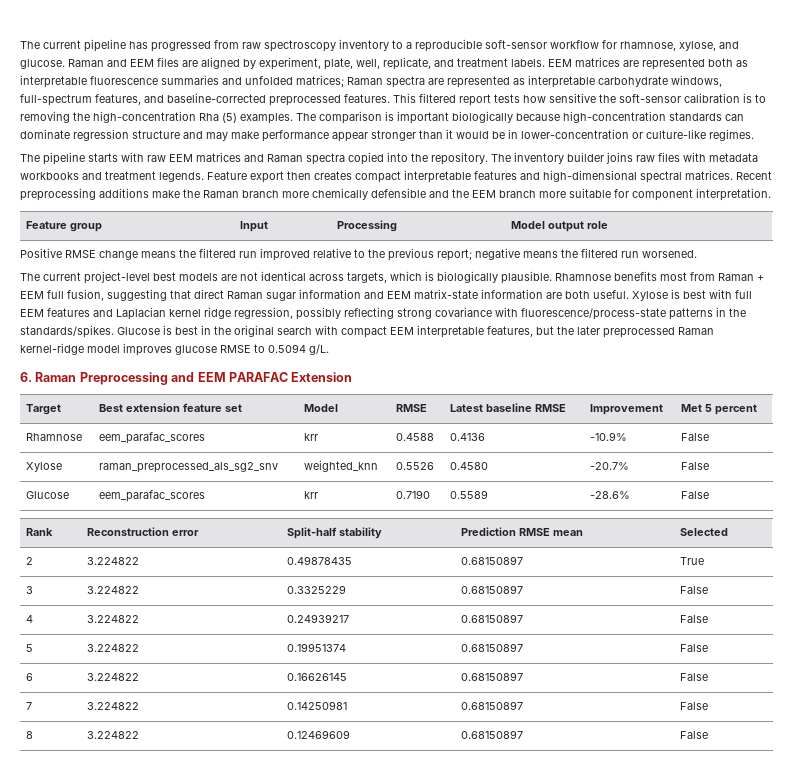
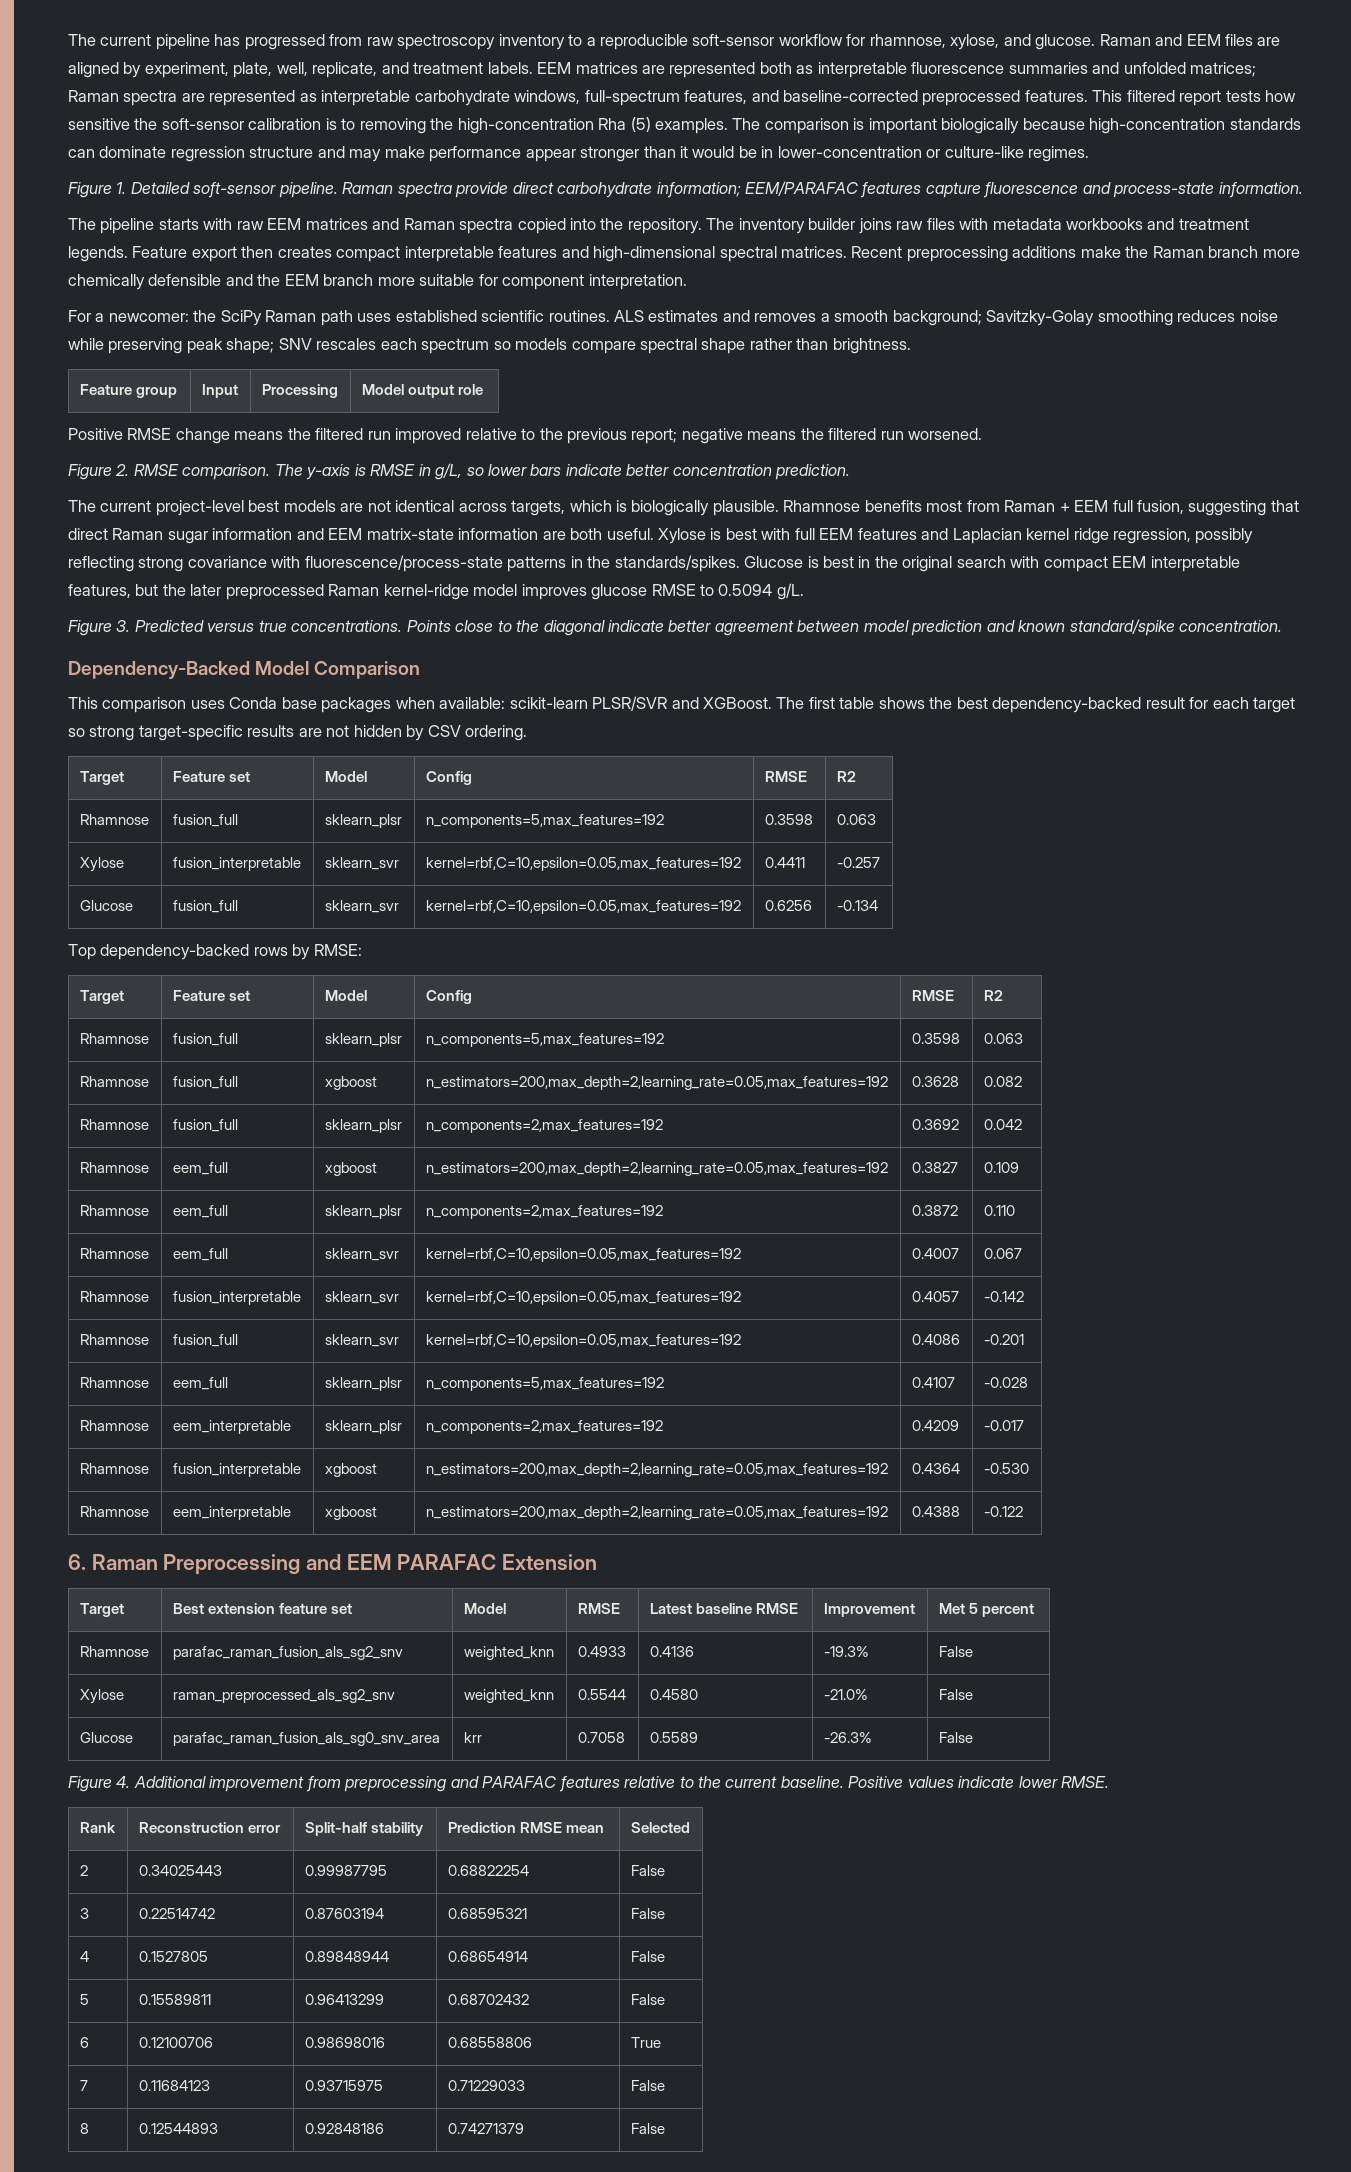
+ Figure 1. Detailed soft-sensor pipeline. Raman spectra provide direct carbohydrate information; EEM/PARAFAC features capture fluorescence and process-state information.
+ For a newcomer: the SciPy Raman path uses established scientific routines. ALS estimates and removes a smooth background; Savitzky-Golay smoothing reduces noise while preserving peak shape; SNV rescales each spectrum so models compare spectral shape rather than brightness.
+ Figure 2. RMSE comparison. The y-axis is RMSE in g/L, so lower bars indicate better concentration prediction.
+ Figure 3. Predicted versus true concentrations. Points close to the diagonal indicate better agreement between model prediction and known standard/spike concentration.
+ Dependency-Backed Model Comparison
+ This comparison uses Conda base packages when available: scikit-learn PLSR/SVR and XGBoost. The first table shows the best dependency-backed result for each target so strong target-specific results are not hidden by CSV ordering.
+ Target | Feature set | Model | Config | RMSE | R2
+ Rhamnose | fusion_full | sklearn_plsr | n_components=5,max_features=192 | 0.3598 | 0.063
+ Xylose | fusion_interpretable | sklearn_svr | kernel=rbf,C=10,epsilon=0.05,max_features=192 | 0.4411 | -0.257
+ Glucose | fusion_full | sklearn_svr | kernel=rbf,C=10,epsilon=0.05,max_features=192 | 0.6256 | -0.134
+ Top dependency-backed rows by RMSE:
+ Target | Feature set | Model | Config | RMSE | R2
+ Rhamnose | fusion_full | sklearn_plsr | n_components=5,max_features=192 | 0.3598 | 0.063
+ Rhamnose | fusion_full | xgboost | n_estimators=200,max_depth=2,learning_rate=0.05,max_features=192 | 0.3628 | 0.082
+ Rhamnose | fusion_full | sklearn_plsr | n_components=2,max_features=192 | 0.3692 | 0.042
+ Rhamnose | eem_full | xgboost | n_estimators=200,max_depth=2,learning_rate=0.05,max_features=192 | 0.3827 | 0.109
+ Rhamnose | eem_full | sklearn_plsr | n_components=2,max_features=192 | 0.3872 | 0.110
+ Rhamnose | eem_full | sklearn_svr | kernel=rbf,C=10,epsilon=0.05,max_features=192 | 0.4007 | 0.067
+ Rhamnose | fusion_interpretable | sklearn_svr | kernel=rbf,C=10,epsilon=0.05,max_features=192 | 0.4057 | -0.142
+ Rhamnose | fusion_full | sklearn_svr | kernel=rbf,C=10,epsilon=0.05,max_features=192 | 0.4086 | -0.201
+ Rhamnose | eem_full | sklearn_plsr | n_components=5,max_features=192 | 0.4107 | -0.028
+ Rhamnose | eem_interpretable | sklearn_plsr | n_components=2,max_features=192 | 0.4209 | -0.017
+ Rhamnose | fusion_interpretable | xgboost | n_estimators=200,max_depth=2,learning_rate=0.05,max_features=192 | 0.4364 | -0.530
+ Rhamnose | eem_interpretable | xgboost | n_estimators=200,max_depth=2,learning_rate=0.05,max_features=192 | 0.4388 | -0.122
- Rhamnose | eem_parafac_scores | krr | 0.4588 | 0.4136 | -10.9% | False
+ Rhamnose | parafac_raman_fusion_als_sg2_snv | weighted_knn | 0.4933 | 0.4136 | -19.3% | False
- Xylose | raman_preprocessed_als_sg2_snv | weighted_knn | 0.5526 | 0.4580 | -20.7% | False
+ Xylose | raman_preprocessed_als_sg2_snv | weighted_knn | 0.5544 | 0.4580 | -21.0% | False
- Glucose | eem_parafac_scores | krr | 0.7190 | 0.5589 | -28.6% | False
+ Glucose | parafac_raman_fusion_als_sg0_snv_area | krr | 0.7058 | 0.5589 | -26.3% | False
+ Figure 4. Additional improvement from preprocessing and PARAFAC features relative to the current baseline. Positive values indicate lower RMSE.
- 2 | 3.224822 | 0.49878435 | 0.68150897 | True
- 3 | 3.224822 | 0.3325229 | 0.68150897 | False
+ 2 | 0.34025443 | 0.99987795 | 0.68822254 | False
+ 3 | 0.22514742 | 0.87603194 | 0.68595321 | False
- 4 | 3.224822 | 0.24939217 | 0.68150897 | False
+ 4 | 0.1527805 | 0.89848944 | 0.68654914 | False
- 5 | 3.224822 | 0.19951374 | 0.68150897 | False
+ 5 | 0.15589811 | 0.96413299 | 0.68702432 | False
- 6 | 3.224822 | 0.16626145 | 0.68150897 | False
- 7 | 3.224822 | 0.14250981 | 0.68150897 | False
+ 6 | 0.12100706 | 0.98698016 | 0.68558806 | True
+ 7 | 0.11684123 | 0.93715975 | 0.71229033 | False
- 8 | 3.224822 | 0.12469609 | 0.68150897 | False
+ 8 | 0.12544893 | 0.92848186 | 0.74271379 | False

